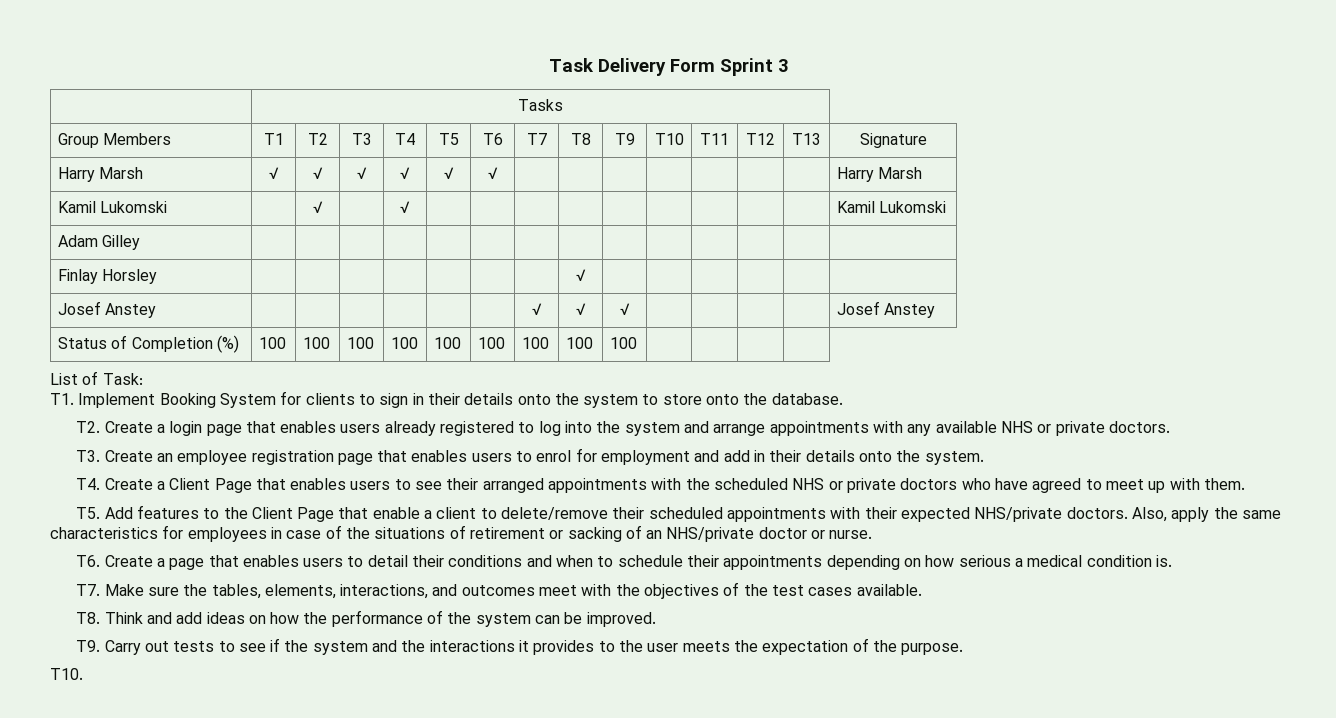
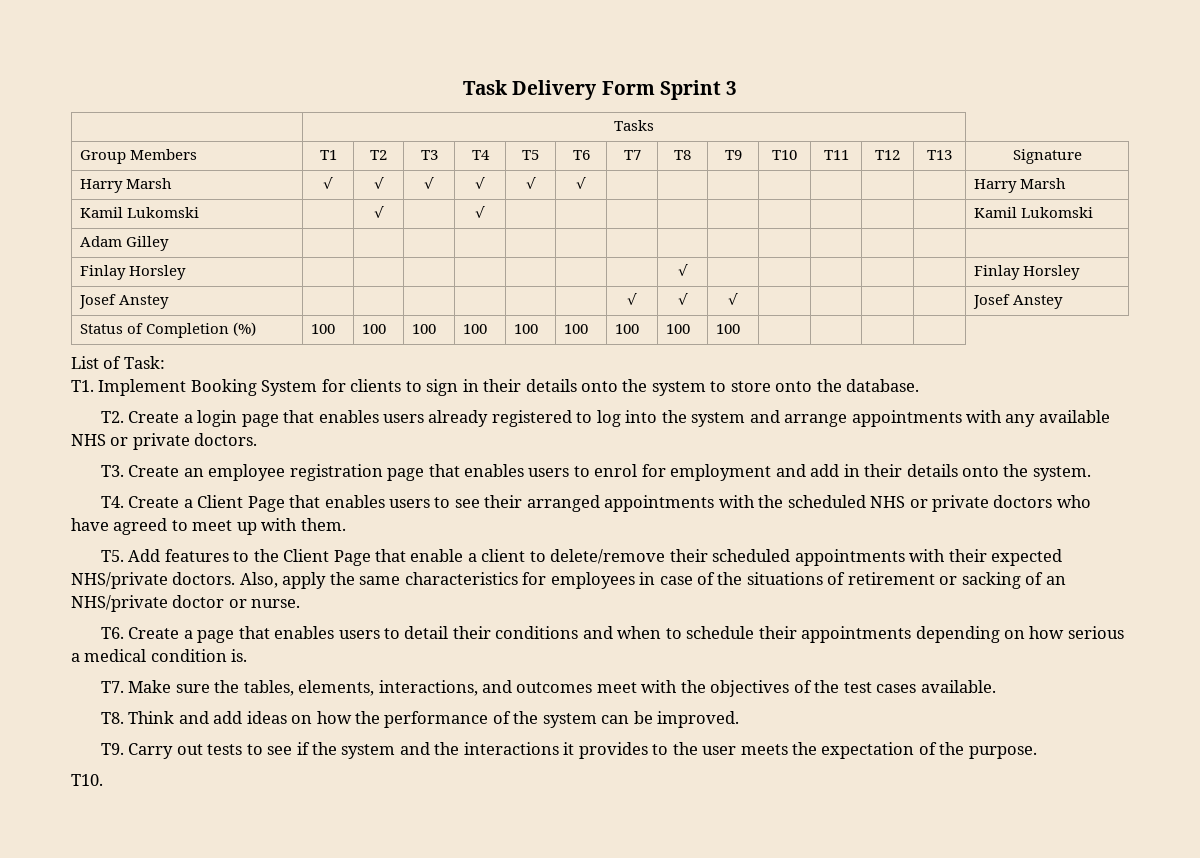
- Finlay Horsley | | | | | | | | √ | | | | | |
+ Finlay Horsley | | | | | | | | √ | | | | | | Finlay Horsley

